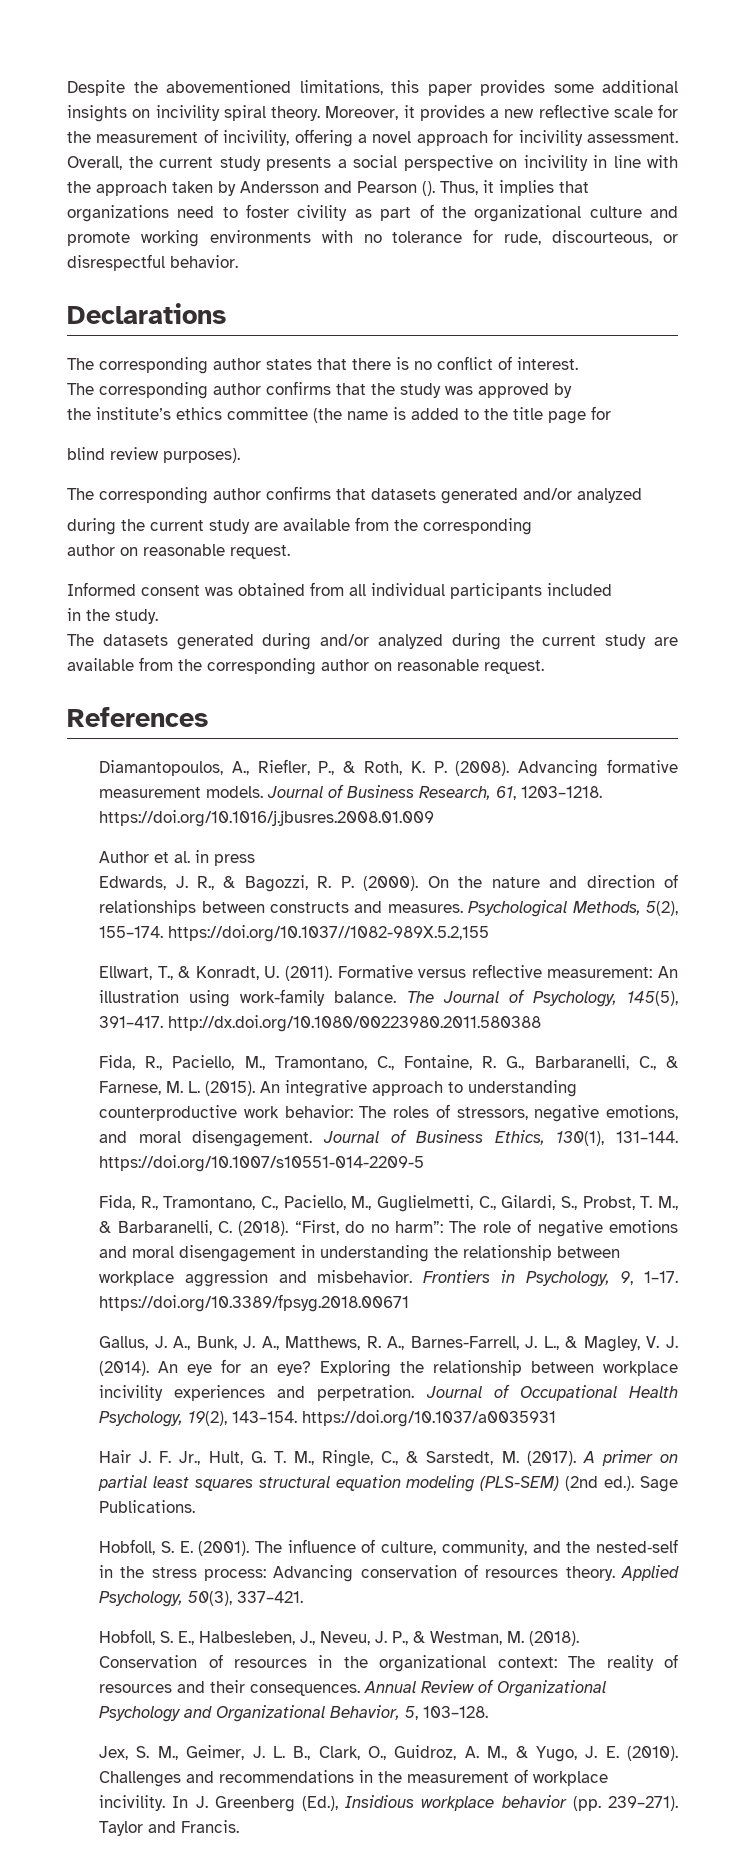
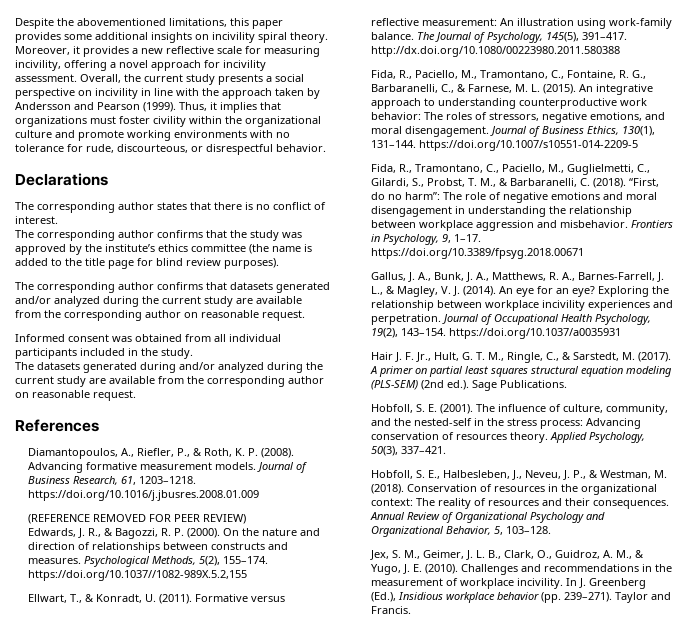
- Moreover, it provides a new reflective scale for the measurement of incivility, offering a novel approach for incivility assessment.
+ Moreover, it provides a new reflective scale for measuring incivility, offering a novel approach for incivility assessment.
- Overall, the current study presents a social perspective on incivility in line with the approach taken by Andersson and Pearson ().
+ Overall, the current study presents a social perspective on incivility in line with the approach taken by Andersson and Pearson (1999).
- Thus, it implies that organizations need to foster civility as part of the organizational culture and promote working environments with no tolerance for rude, discourteous, or disrespectful behavior.
+ Thus, it implies that organizations must foster civility within the organizational culture and promote working environments with no tolerance for rude, discourteous, or disrespectful behavior.
- The corresponding author confirms that the study was approved by
- the institute’s ethics committee (the name is added to the title page for
- blind review purposes).
+ The corresponding author confirms that the study was approved by the institute’s ethics committee (the name is added to the title page for blind review purposes).
- The corresponding author confirms that datasets generated and/or analyzed
- during the current study are available from the corresponding
- author on reasonable request.
+ The corresponding author confirms that datasets generated and/or analyzed during the current study are available from the corresponding author on reasonable request.
- Informed consent was obtained from all individual participants included
- in the study.
+ Informed consent was obtained from all individual participants included in the study.
- Author et al. in press
+ (REFERENCE REMOVED FOR PEER REVIEW)

